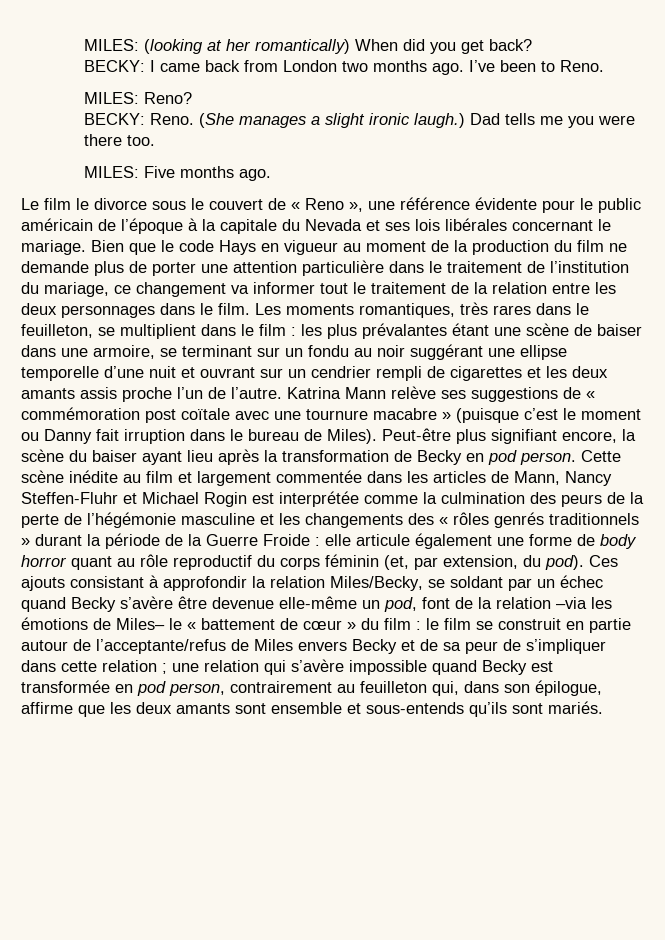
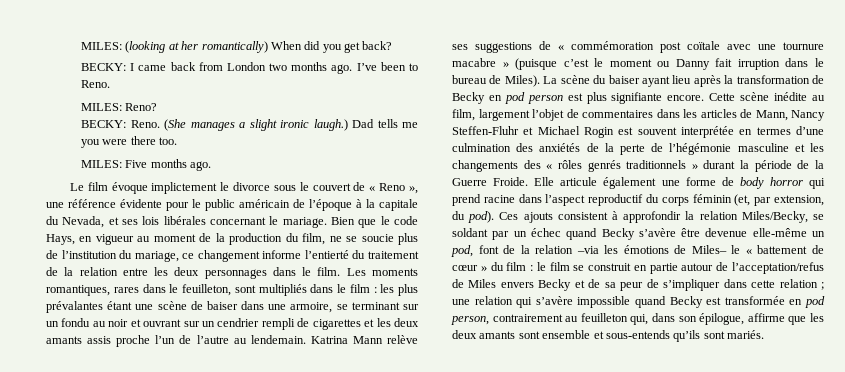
- Le film le divorce sous le couvert de « Reno », une référence évidente pour le public américain de l’époque à la capitale du Nevada et ses lois libérales concernant le mariage.
+ Le film évoque implictement le divorce sous le couvert de « Reno », une référence évidente pour le public américain de l’époque à la capitale du Nevada, et ses lois libérales concernant le mariage.
- Bien que le code Hays en vigueur au moment de la production du film ne demande plus de porter une attention particulière dans le traitement de l’institution du mariage, ce changement va informer tout le traitement de la relation entre les deux personnages dans le film.
+ Bien que le code Hays, en vigueur au moment de la production du film, ne se soucie plus de l’institution du mariage, ce changement informe l’entierté du traitement de la relation entre les deux personnages dans le film.
- Les moments romantiques, très rares dans le feuilleton, se multiplient dans le film : les plus prévalantes étant une scène de baiser dans une armoire, se terminant sur un fondu au noir suggérant une ellipse temporelle d’une nuit et ouvrant sur un cendrier rempli de cigarettes et les deux amants assis proche l’un de l’autre.
+ Les moments romantiques, rares dans le feuilleton, sont multipliés dans le film : les plus prévalantes étant une scène de baiser dans une armoire, se terminant sur un fondu au noir et ouvrant sur un cendrier rempli de cigarettes et les deux amants assis proche l’un de l’autre au lendemain.
- Peut-être plus signifiant encore, la scène du baiser ayant lieu après la transformation de Becky en pod person. Cette scène inédite au film et largement commentée dans les articles de Mann, Nancy Steffen-Fluhr et Michael Rogin est interprétée comme la culmination des peurs de la perte de l’hégémonie masculine et les changements des « rôles genrés traditionnels » durant la période de la Guerre Froide : elle articule également une forme de body horror quant au rôle reproductif du corps féminin (et, par extension, du pod).
+ La scène du baiser ayant lieu après la transformation de Becky en pod person est plus signifiante encore. Cette scène inédite au film, largement l’objet de commentaires dans les articles de Mann, Nancy Steffen-Fluhr et Michael Rogin est souvent interprétée en termes d’une culmination des anxiétés de la perte de l’hégémonie masculine et les changements des « rôles genrés traditionnels » durant la période de la Guerre Froide. Elle articule également une forme de body horror qui prend racine dans l’aspect reproductif du corps féminin (et, par extension, du pod).
- Ces ajouts consistant à approfondir la relation Miles/Becky, se soldant par un échec quand Becky s’avère être devenue elle-même un pod, font de la relation –via les émotions de Miles– le « battement de cœur » du film :
+ Ces ajouts consistent à approfondir la relation Miles/Becky, se soldant par un échec quand Becky s’avère être devenue elle-même un pod, font de la relation –via les émotions de Miles– le « battement de cœur » du film :
- le film se construit en partie autour de l’acceptante/refus de Miles envers Becky et de sa peur de s’impliquer dans cette relation ;
+ le film se construit en partie autour de l’acceptation/refus de Miles envers Becky et de sa peur de s’impliquer dans cette relation ;

